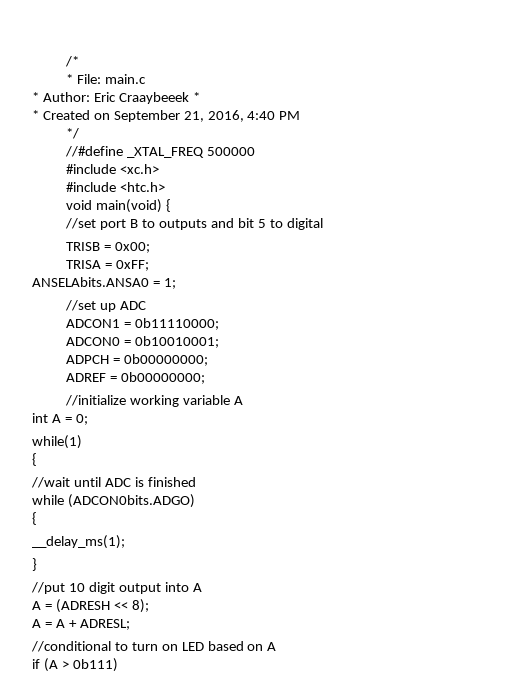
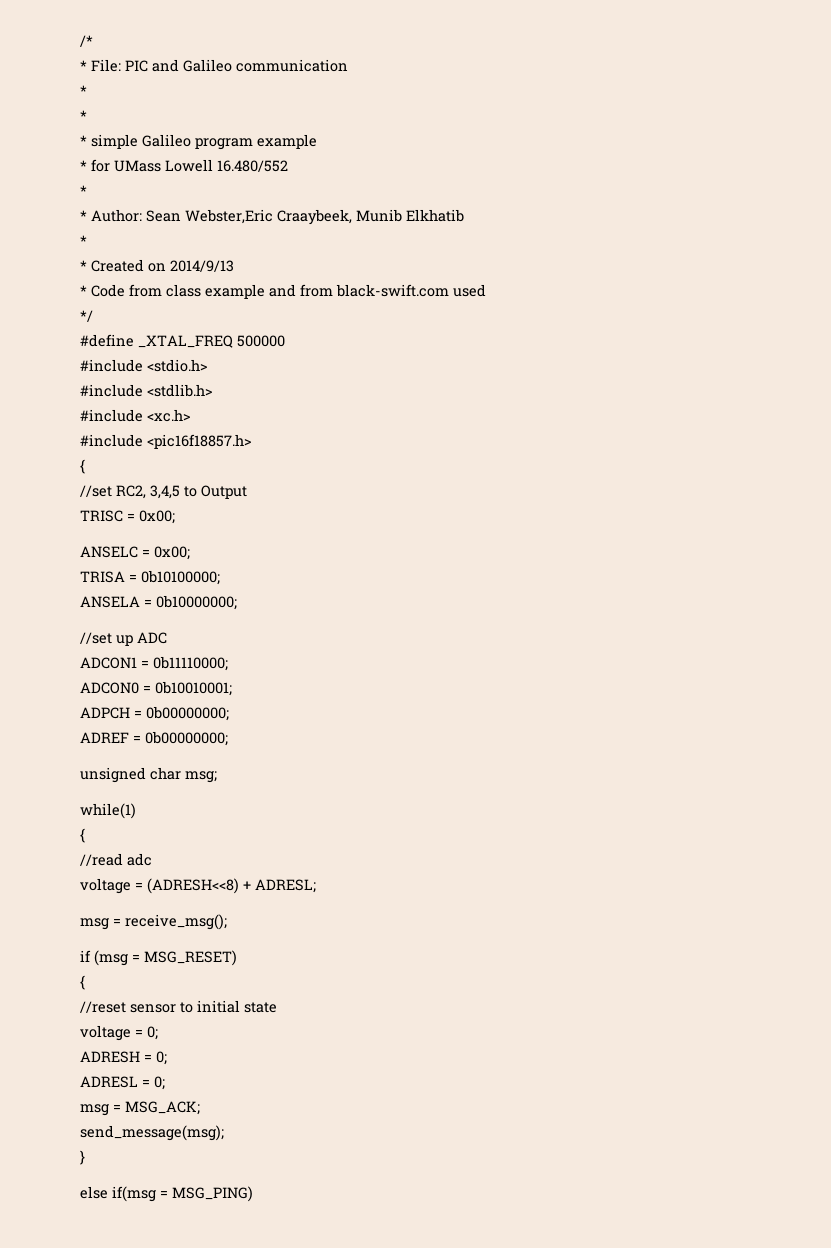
- * File: main.c
- * Author: Eric Craaybeeek *
- * Created on September 21, 2016, 4:40 PM
+ * File: PIC and Galileo communication
+ *
+ *
+ * simple Galileo program example
+ * for UMass Lowell 16.480/552
+ *
+ * Author: Sean Webster,Eric Craaybeek, Munib Elkhatib
+ *
+ * Created on 2014/9/13
+ * Code from class example and from black-swift.com used
- //#define _XTAL_FREQ 500000
+ #define _XTAL_FREQ 500000
+ #include <stdio.h>
+ #include <stdlib.h>
- #include <htc.h>
- void main(void) {
+ #include <pic16f18857.h>
+ {
- //set port B to outputs and bit 5 to digital
- TRISB = 0x00;
+ //set RC2, 3,4,5 to Output
+ TRISC = 0x00;
+ ANSELC = 0x00;
- TRISA = 0xFF;
- ANSELAbits.ANSA0 = 1;
+ TRISA = 0b10100000;
+ ANSELA = 0b10000000;
- //initialize working variable A
- int A = 0;
+ unsigned char msg;
  while(1)
  {
- //wait until ADC is finished
- while (ADCON0bits.ADGO)
+ //read adc
+ voltage = (ADRESH<<8) + ADRESL;
+ msg = receive_msg();
+ if (msg = MSG_RESET)
  {
- __delay_ms(1);
+ //reset sensor to initial state
+ voltage = 0;
+ ADRESH = 0;
+ ADRESL = 0;
+ msg = MSG_ACK;
+ send_message(msg);
  }
- //put 10 digit output into A
- A = (ADRESH << 8);
- A = A + ADRESL;
- //conditional to turn on LED based on A
- if (A > 0b111)
+ else if(msg = MSG_PING)

